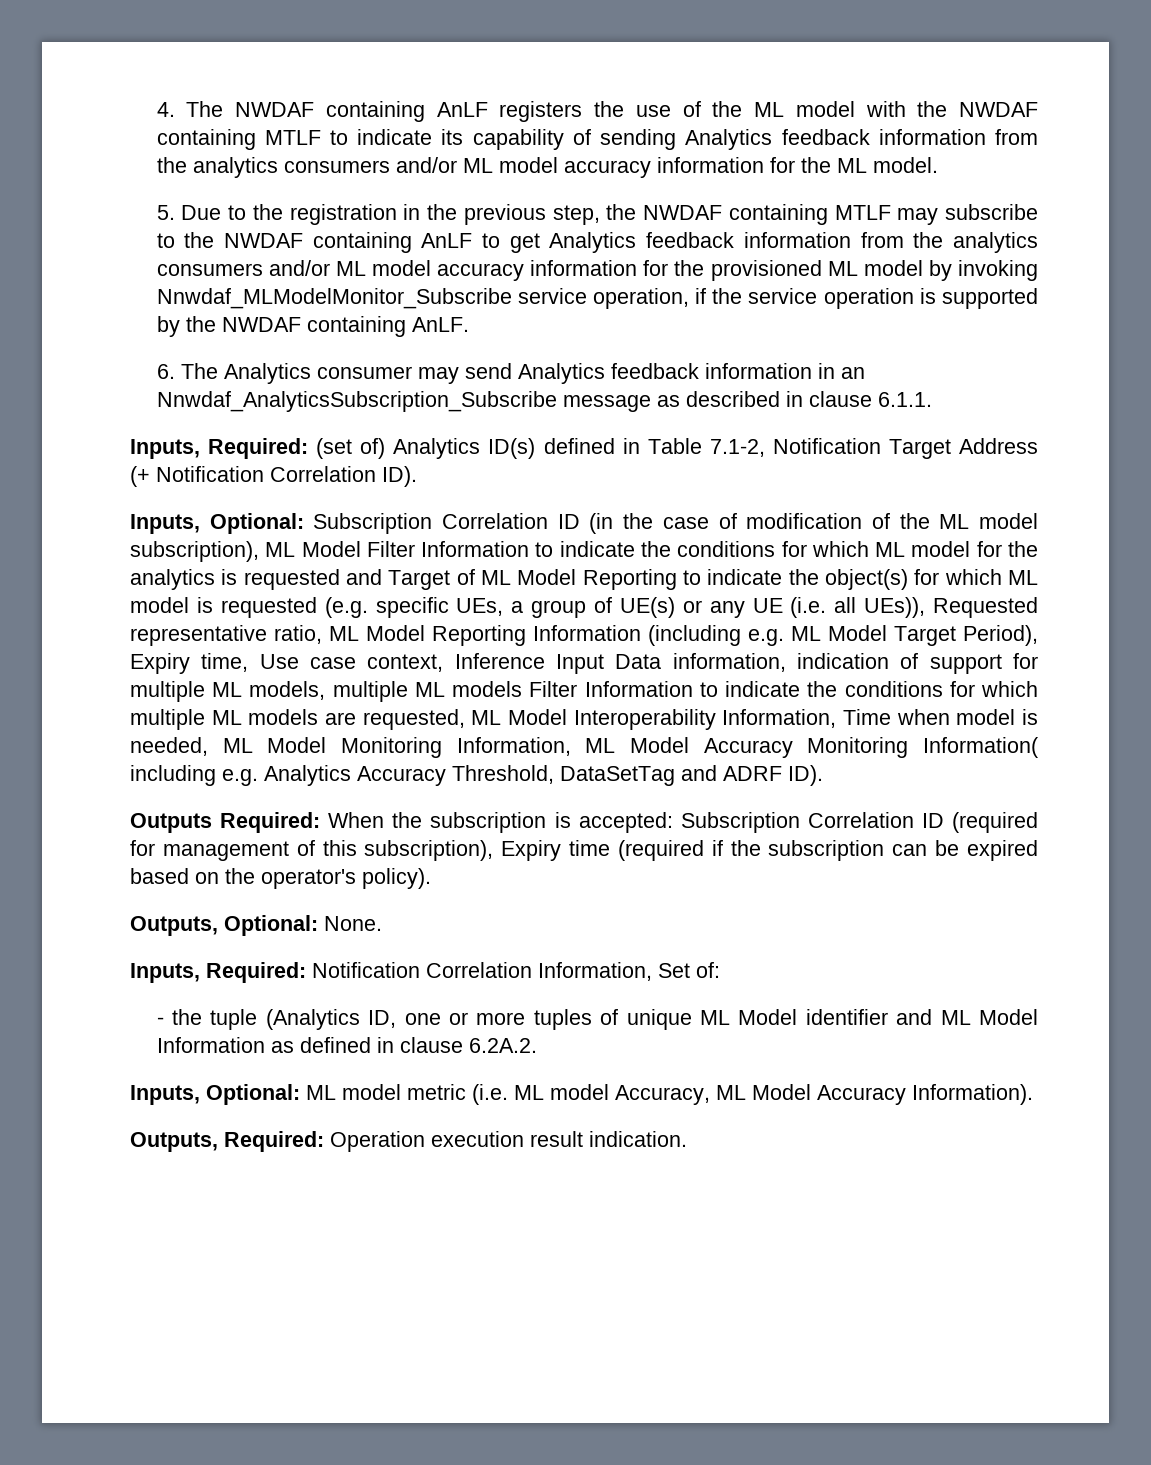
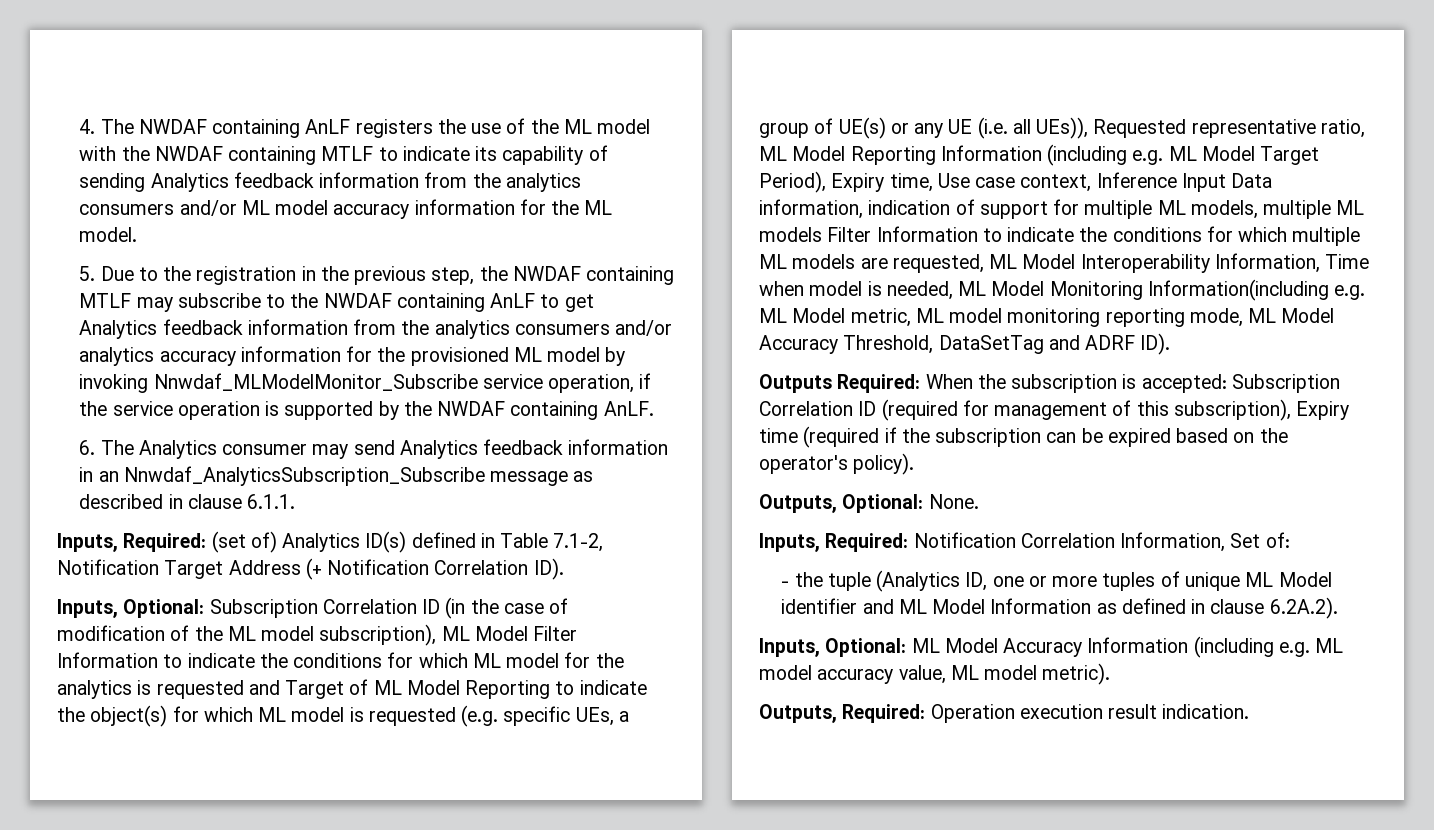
- 5. Due to the registration in the previous step, the NWDAF containing MTLF may subscribe to the NWDAF containing AnLF to get Analytics feedback information from the analytics consumers and/or ML model accuracy information for the provisioned ML model by invoking Nnwdaf_MLModelMonitor_Subscribe service operation, if the service operation is supported by the NWDAF containing AnLF.
+ 5. Due to the registration in the previous step, the NWDAF containing MTLF may subscribe to the NWDAF containing AnLF to get Analytics feedback information from the analytics consumers and/or analytics accuracy information for the provisioned ML model by invoking Nnwdaf_MLModelMonitor_Subscribe service operation, if the service operation is supported by the NWDAF containing AnLF.
- Subscription Correlation ID (in the case of modification of the ML model subscription), ML Model Filter Information to indicate the conditions for which ML model for the analytics is requested and Target of ML Model Reporting to indicate the object(s) for which ML model is requested (e.g. specific UEs, a group of UE(s) or any UE (i.e. all UEs)), Requested representative ratio, ML Model Reporting Information (including e.g. ML Model Target Period), Expiry time, Use case context, Inference Input Data information, indication of support for multiple ML models, multiple ML models Filter Information to indicate the conditions for which multiple ML models are requested, ML Model Interoperability Information, Time when model is needed, ML Model Monitoring Information, ML Model Accuracy Monitoring Information( including e.g. Analytics Accuracy Threshold, DataSetTag and ADRF ID).
+ Subscription Correlation ID (in the case of modification of the ML model subscription), ML Model Filter Information to indicate the conditions for which ML model for the analytics is requested and Target of ML Model Reporting to indicate the object(s) for which ML model is requested (e.g. specific UEs, a group of UE(s) or any UE (i.e. all UEs)), Requested representative ratio, ML Model Reporting Information (including e.g. ML Model Target Period), Expiry time, Use case context, Inference Input Data information, indication of support for multiple ML models, multiple ML models Filter Information to indicate the conditions for which multiple ML models are requested, ML Model Interoperability Information, Time when model is needed, ML Model Monitoring Information(including e.g. ML Model metric, ML model monitoring reporting mode, ML Model Accuracy Threshold, DataSetTag and ADRF ID).
- - the tuple (Analytics ID, one or more tuples of unique ML Model identifier and ML Model Information as defined in clause 6.2A.2.
+ - the tuple (Analytics ID, one or more tuples of unique ML Model identifier and ML Model Information as defined in clause 6.2A.2).
- Inputs, Optional: ML model metric (i.e. ML model Accuracy, ML Model Accuracy Information).
+ Inputs, Optional: ML Model Accuracy Information (including e.g. ML model accuracy value, ML model metric).

